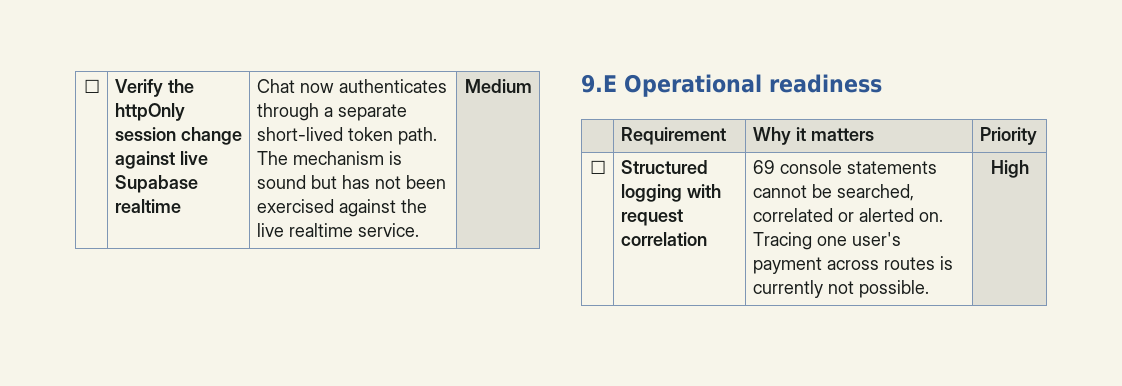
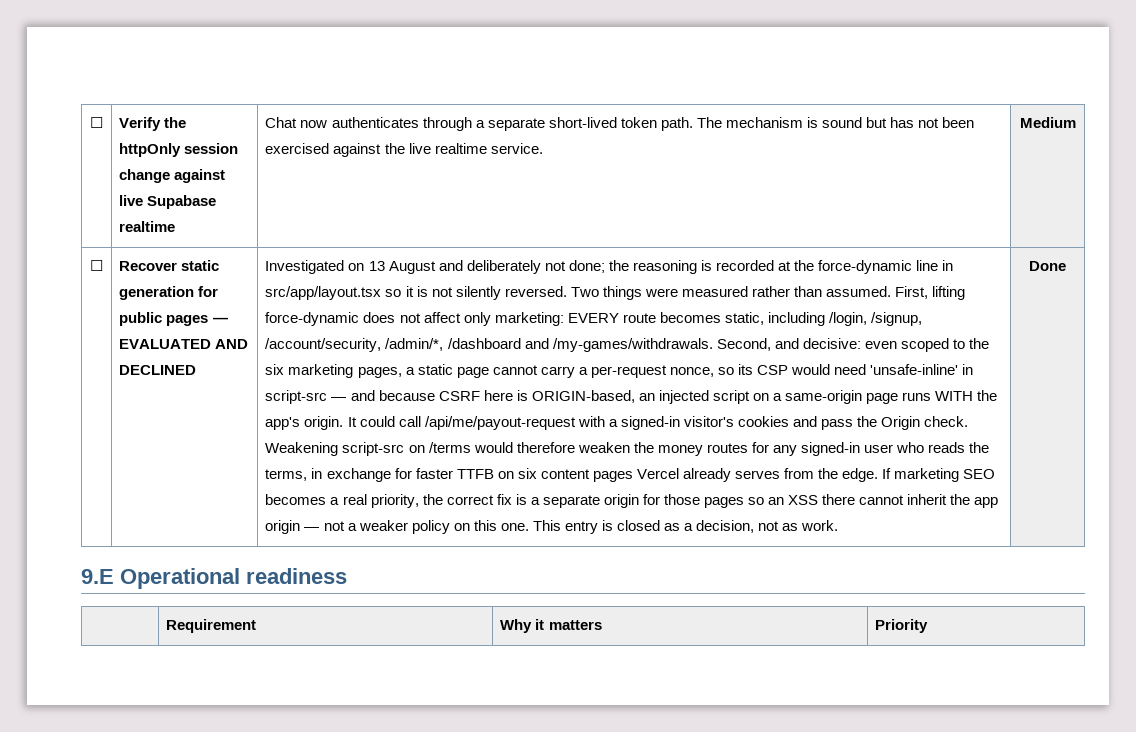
+ ☐ | Recover static generation for public pages — EVALUATED AND DECLINED | Investigated on 13 August and deliberately not done; the reasoning is recorded at the force-dynamic line in src/app/layout.tsx so it is not silently reversed. Two things were measured rather than assumed. First, lifting force-dynamic does not affect only marketing: EVERY route becomes static, including /login, /signup, /account/security, /admin/*, /dashboard and /my-games/withdrawals. Second, and decisive: even scoped to the six marketing pages, a static page cannot carry a per-request nonce, so its CSP would need 'unsafe-inline' in script-src — and because CSRF here is ORIGIN-based, an injected script on a same-origin page runs WITH the app's origin. It could call /api/me/payout-request with a signed-in visitor's cookies and pass the Origin check. Weakening script-src on /terms would therefore weaken the money routes for any signed-in user who reads the terms, in exchange for faster TTFB on six content pages Vercel already serves from the edge. If marketing SEO becomes a real priority, the correct fix is a separate origin for those pages so an XSS there cannot inherit the app origin — not a weaker policy on this one. This entry is closed as a decision, not as work. | Done
- ☐ | Structured logging with request correlation | 69 console statements cannot be searched, correlated or alerted on. Tracing one user's payment across routes is currently not possible. | High

